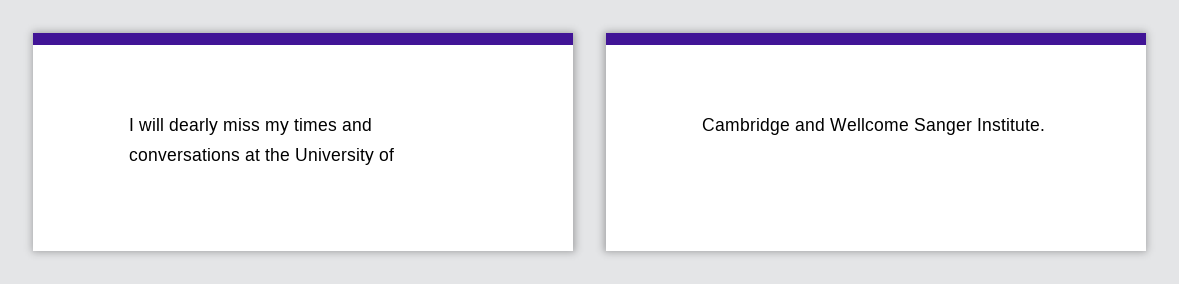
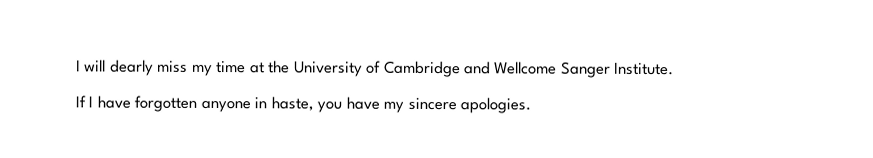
- I will dearly miss my times and conversations at the University of Cambridge and Wellcome Sanger Institute.
+ I will dearly miss my time at the University of Cambridge and Wellcome Sanger Institute.
+ If I have forgotten anyone in haste, you have my sincere apologies.

